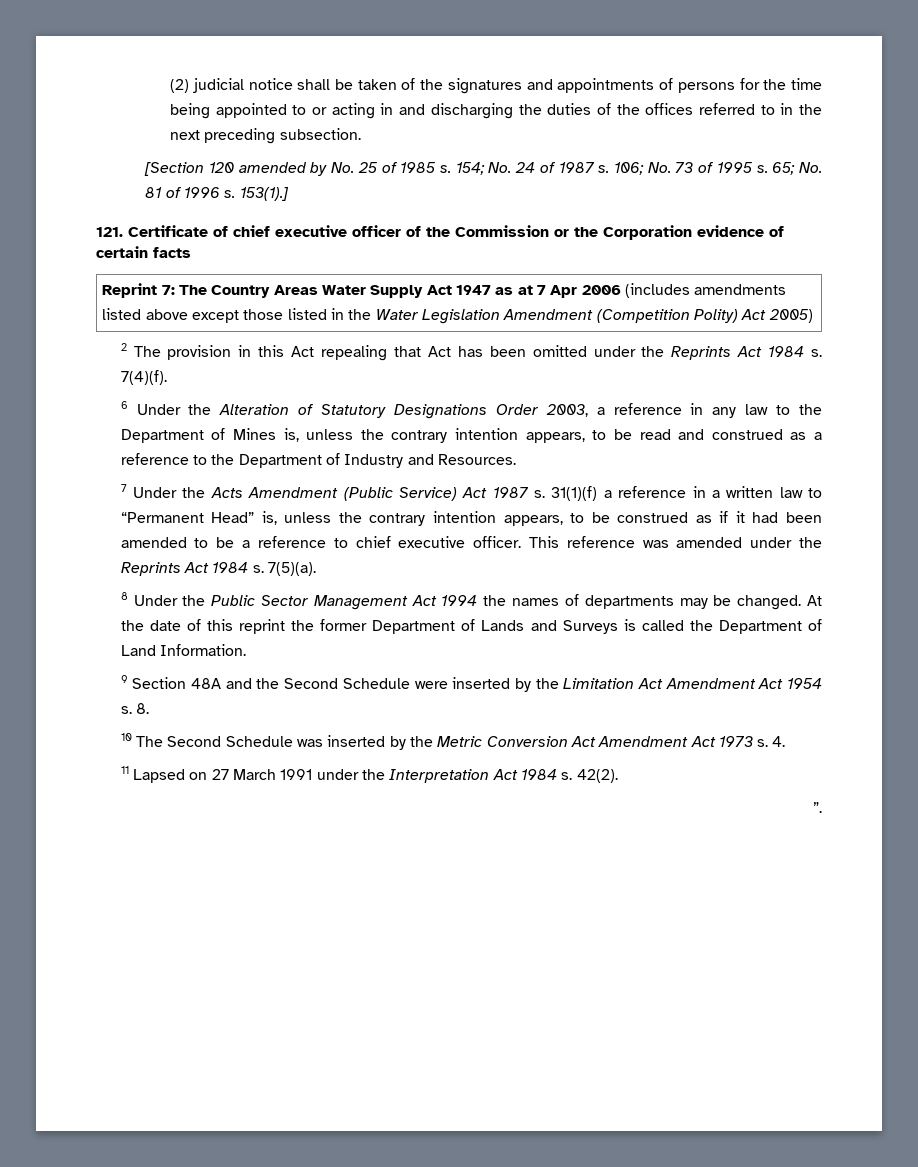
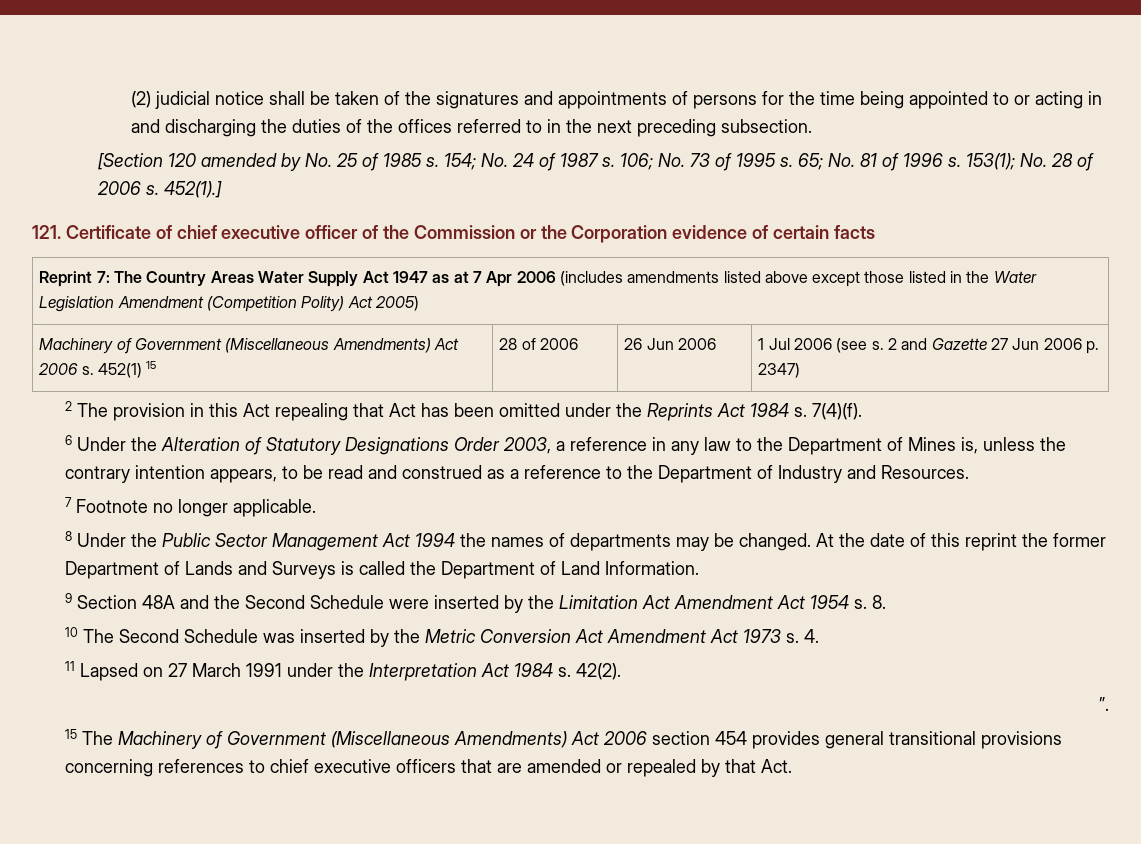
- 153(1).]
+ 153(1); No. 28 of 2006 s. 452(1).]
+ Machinery of Government (Miscellaneous Amendments) Act 2006 s. 452(1) 15 | 28 of 2006 | 26 Jun 2006 | 1 Jul 2006 (see s. 2 and Gazette 27 Jun 2006 p. 2347)
- 7 Under the Acts Amendment (Public Service) Act 1987 s. 31(1)(f) a reference in a written law to “Permanent Head” is, unless the contrary intention appears, to be construed as if it had been amended to be a reference to chief executive officer. This reference was amended under the Reprints Act 1984 s. 7(5)(a).
+ 7 Footnote no longer applicable.
+ 15 The Machinery of Government (Miscellaneous Amendments) Act 2006 section 454 provides general transitional provisions concerning references to chief executive officers that are amended or repealed by that Act.

